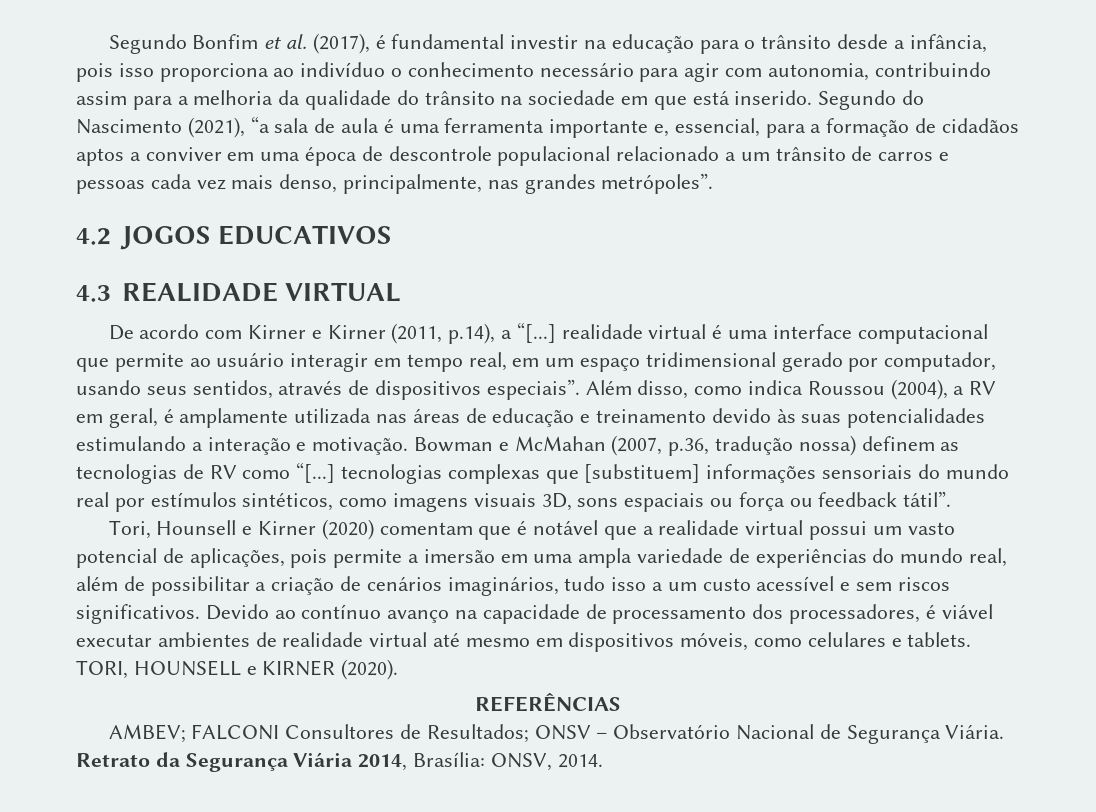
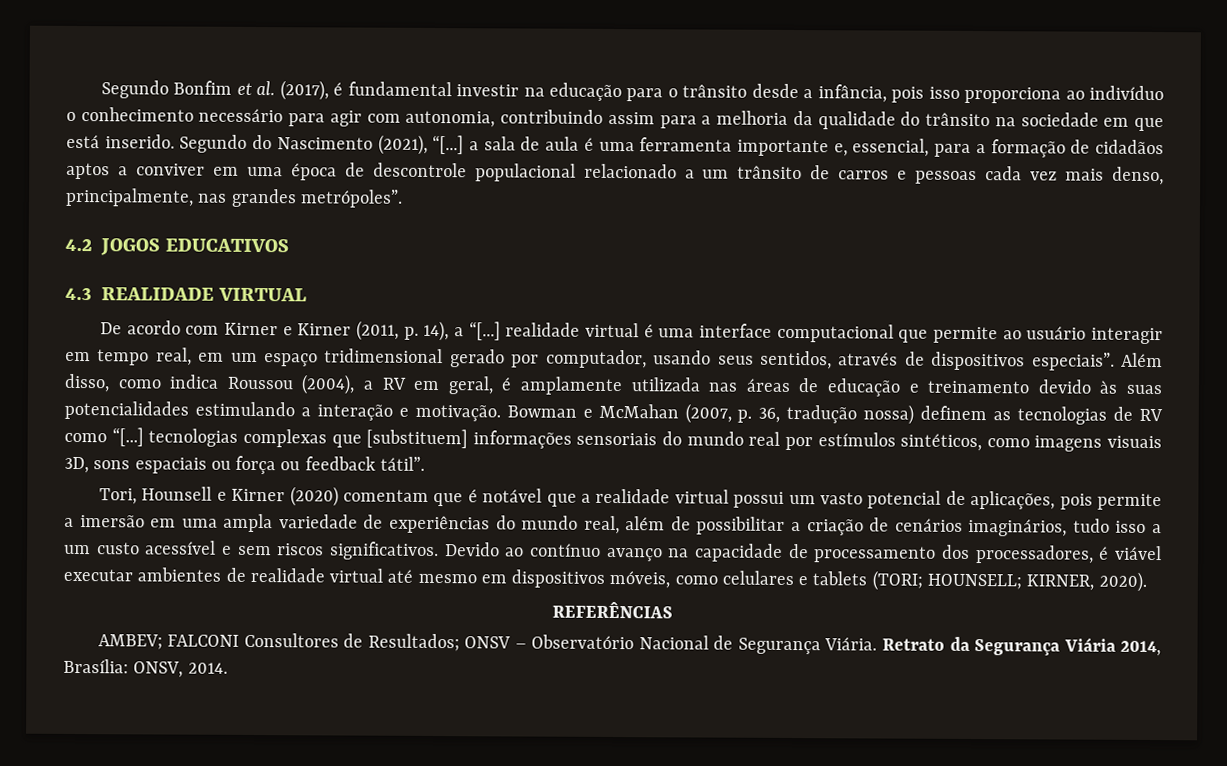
- Segundo do Nascimento (2021), “a sala de aula é uma ferramenta importante e, essencial, para a formação de cidadãos aptos a conviver em uma época de descontrole populacional relacionado a um trânsito de carros e pessoas cada vez mais denso, principalmente, nas grandes metrópoles”.
+ Segundo do Nascimento (2021), “[...] a sala de aula é uma ferramenta importante e, essencial, para a formação de cidadãos aptos a conviver em uma época de descontrole populacional relacionado a um trânsito de carros e pessoas cada vez mais denso, principalmente, nas grandes metrópoles”.
- De acordo com Kirner e Kirner (2011, p.14), a “[...] realidade virtual é uma interface computacional que permite ao usuário interagir em tempo real, em um espaço tridimensional gerado por computador, usando seus sentidos, através de dispositivos especiais”.
+ De acordo com Kirner e Kirner (2011, p. 14), a “[...] realidade virtual é uma interface computacional que permite ao usuário interagir em tempo real, em um espaço tridimensional gerado por computador, usando seus sentidos, através de dispositivos especiais”.
- Bowman e McMahan (2007, p.36, tradução nossa) definem as tecnologias de RV como “[...] tecnologias complexas que [substituem] informações sensoriais do mundo real por estímulos sintéticos, como imagens visuais 3D, sons espaciais ou força ou feedback tátil”.
+ Bowman e McMahan (2007, p. 36, tradução nossa) definem as tecnologias de RV como “[...] tecnologias complexas que [substituem] informações sensoriais do mundo real por estímulos sintéticos, como imagens visuais 3D, sons espaciais ou força ou feedback tátil”.
- Devido ao contínuo avanço na capacidade de processamento dos processadores, é viável executar ambientes de realidade virtual até mesmo em dispositivos móveis, como celulares e tablets. TORI, HOUNSELL e KIRNER (2020).
+ Devido ao contínuo avanço na capacidade de processamento dos processadores, é viável executar ambientes de realidade virtual até mesmo em dispositivos móveis, como celulares e tablets (TORI; HOUNSELL; KIRNER, 2020).

